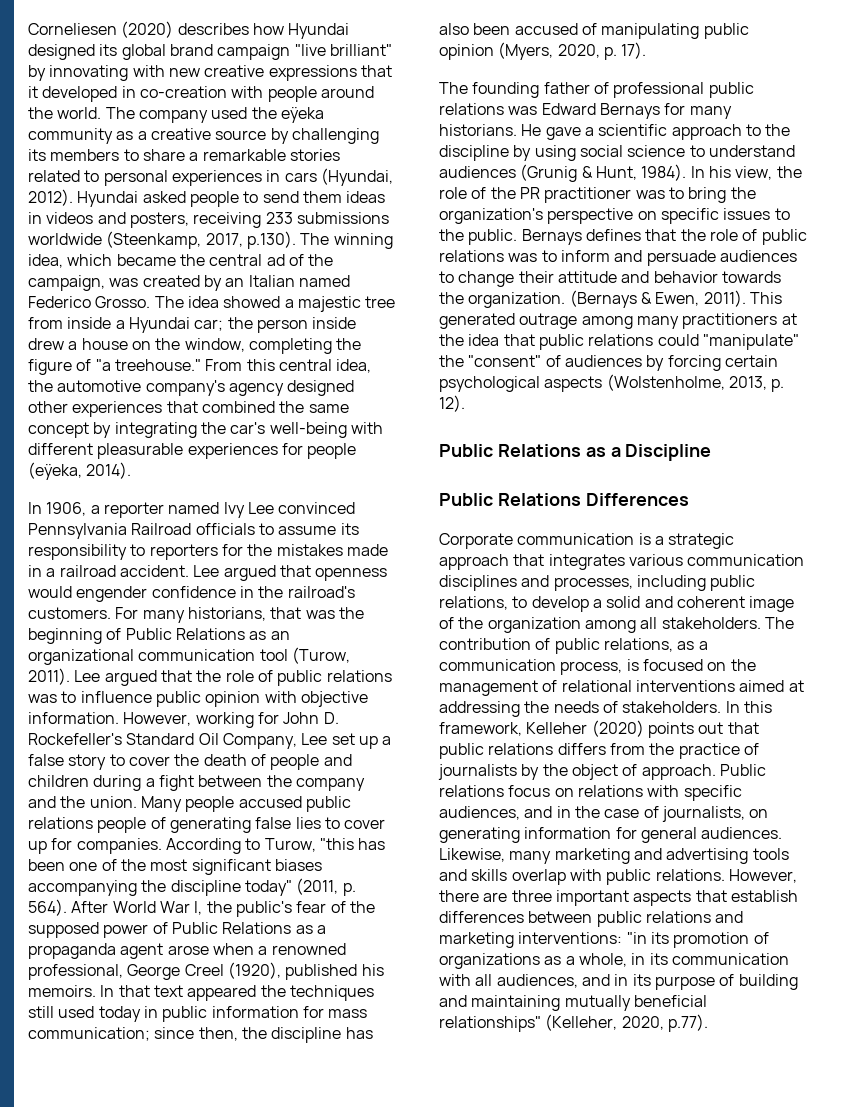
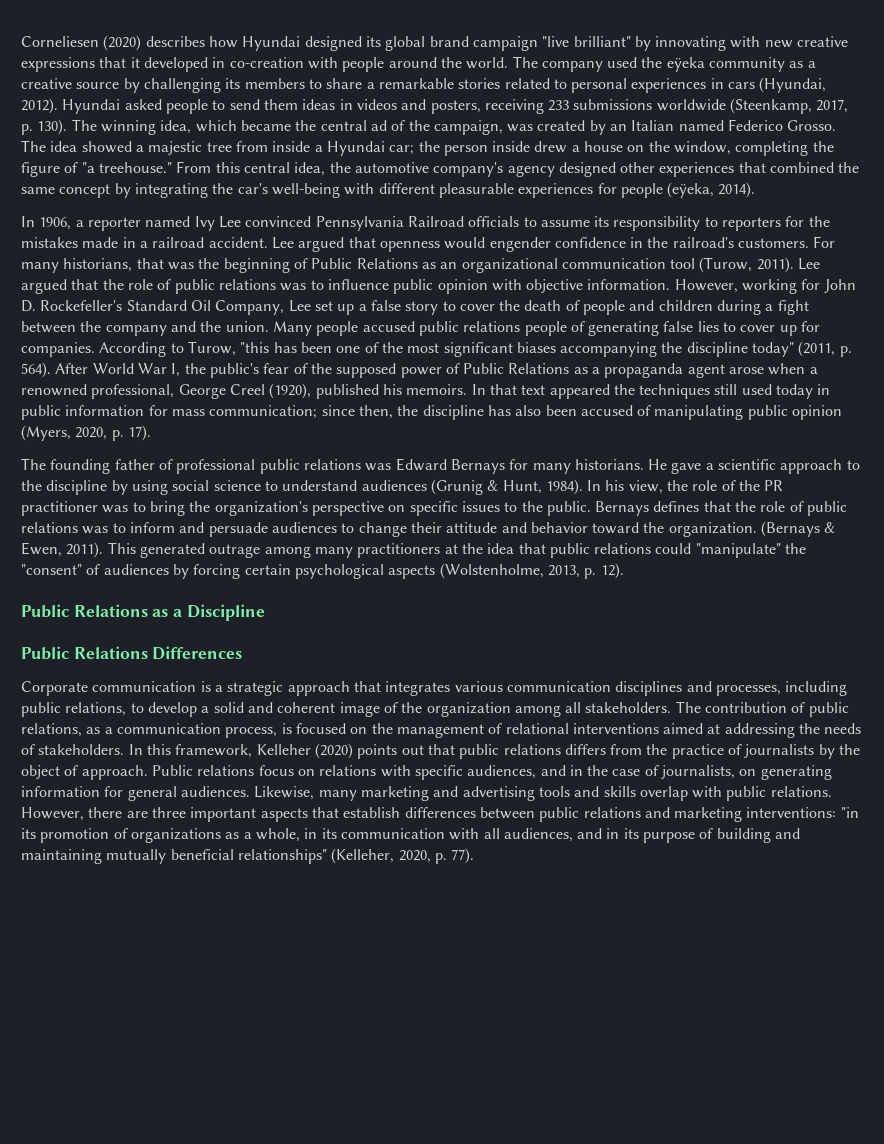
- Hyundai asked people to send them ideas in videos and posters, receiving 233 submissions worldwide (Steenkamp, 2017, p.130). The winning idea, which became the central ad of the campaign, was created by an Italian named Federico Grosso.
+ Hyundai asked people to send them ideas in videos and posters, receiving 233 submissions worldwide (Steenkamp, 2017, p. 130). The winning idea, which became the central ad of the campaign, was created by an Italian named Federico Grosso.
- Bernays defines that the role of public relations was to inform and persuade audiences to change their attitude and behavior towards the organization.
+ Bernays defines that the role of public relations was to inform and persuade audiences to change their attitude and behavior toward the organization.
- However, there are three important aspects that establish differences between public relations and marketing interventions: "in its promotion of organizations as a whole, in its communication with all audiences, and in its purpose of building and maintaining mutually beneficial relationships" (Kelleher, 2020, p.77).
+ However, there are three important aspects that establish differences between public relations and marketing interventions: "in its promotion of organizations as a whole, in its communication with all audiences, and in its purpose of building and maintaining mutually beneficial relationships" (Kelleher, 2020, p. 77).

